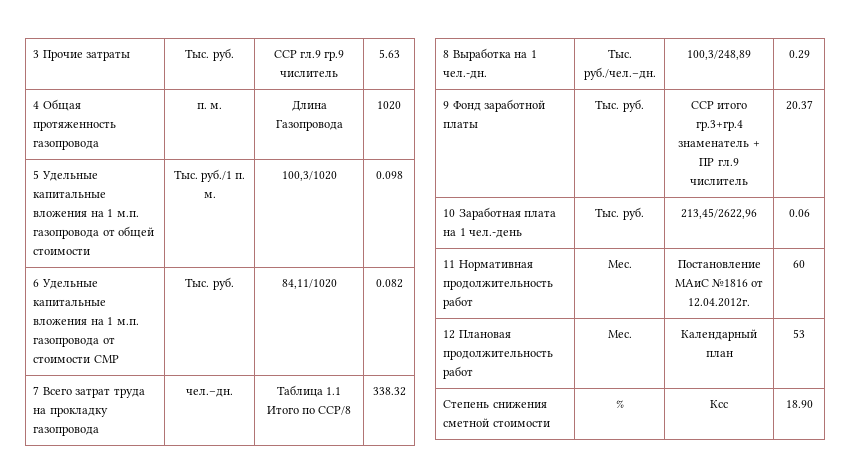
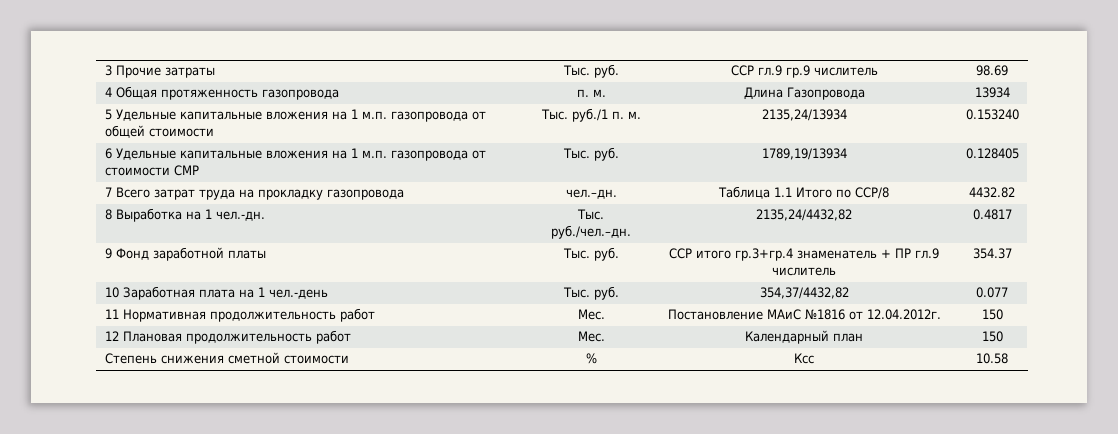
- 3 Прочие затраты | Тыс. руб. | ССР гл.9 гр.9 числитель | 5.63
+ 3 Прочие затраты | Тыс. руб. | ССР гл.9 гр.9 числитель | 98.69
- 4 Общая протяженность газопровода | п. м. | Длина Газопровода | 1020
+ 4 Общая протяженность газопровода | п. м. | Длина Газопровода | 13934
- 5 Удельные капитальные вложения на 1 м.п. газопровода от общей стоимости | Тыс. руб./1 п. м. | 100,3/1020 | 0.098
+ 5 Удельные капитальные вложения на 1 м.п. газопровода от общей стоимости | Тыс. руб./1 п. м. | 2135,24/13934 | 0.153240
- 6 Удельные капитальные вложения на 1 м.п. газопровода от стоимости СМР | Тыс. руб. | 84,11/1020 | 0.082
+ 6 Удельные капитальные вложения на 1 м.п. газопровода от стоимости СМР | Тыс. руб. | 1789,19/13934 | 0.128405
- 7 Всего затрат труда на прокладку газопровода | чел.–дн. | Таблица 1.1 Итого по ССР/8 | 338.32
+ 7 Всего затрат труда на прокладку газопровода | чел.–дн. | Таблица 1.1 Итого по ССР/8 | 4432.82
- 8 Выработка на 1 чел.-дн. | Тыс. руб./чел.–дн. | 100,3/248,89 | 0.29
+ 8 Выработка на 1 чел.-дн. | Тыс. руб./чел.–дн. | 2135,24/4432,82 | 0.4817
- 9 Фонд заработной платы | Тыс. руб. | ССР итого гр.3+гр.4 знаменатель + ПР гл.9 числитель | 20.37
+ 9 Фонд заработной платы | Тыс. руб. | ССР итого гр.3+гр.4 знаменатель + ПР гл.9 числитель | 354.37
- 10 Заработная плата на 1 чел.-день | Тыс. руб. | 213,45/2622,96 | 0.06
+ 10 Заработная плата на 1 чел.-день | Тыс. руб. | 354,37/4432,82 | 0.077
- 11 Нормативная продолжительность работ | Мес. | Постановление МАиС №1816 от 12.04.2012г. | 60
+ 11 Нормативная продолжительность работ | Мес. | Постановление МАиС №1816 от 12.04.2012г. | 150
- 12 Плановая продолжительность работ | Мес. | Календарный план | 53
+ 12 Плановая продолжительность работ | Мес. | Календарный план | 150
- Степень снижения сметной стоимости | % | Ксс | 18.90
+ Степень снижения сметной стоимости | % | Ксс | 10.58

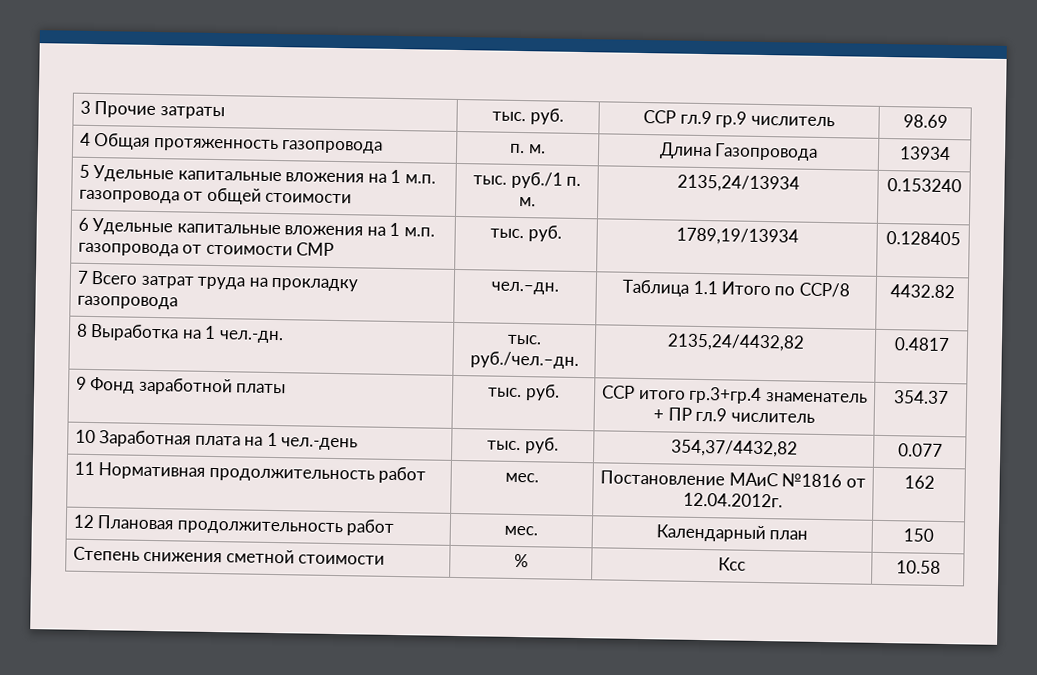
- 3 Прочие затраты | Тыс. руб. | ССР гл.9 гр.9 числитель | 98.69
+ 3 Прочие затраты | тыс. руб. | ССР гл.9 гр.9 числитель | 98.69
- 5 Удельные капитальные вложения на 1 м.п. газопровода от общей стоимости | Тыс. руб./1 п. м. | 2135,24/13934 | 0.153240
+ 5 Удельные капитальные вложения на 1 м.п. газопровода от общей стоимости | тыс. руб./1 п. м. | 2135,24/13934 | 0.153240
- 6 Удельные капитальные вложения на 1 м.п. газопровода от стоимости СМР | Тыс. руб. | 1789,19/13934 | 0.128405
+ 6 Удельные капитальные вложения на 1 м.п. газопровода от стоимости СМР | тыс. руб. | 1789,19/13934 | 0.128405
- 8 Выработка на 1 чел.-дн. | Тыс. руб./чел.–дн. | 2135,24/4432,82 | 0.4817
+ 8 Выработка на 1 чел.-дн. | тыс. руб./чел.–дн. | 2135,24/4432,82 | 0.4817
- 9 Фонд заработной платы | Тыс. руб. | ССР итого гр.3+гр.4 знаменатель + ПР гл.9 числитель | 354.37
+ 9 Фонд заработной платы | тыс. руб. | ССР итого гр.3+гр.4 знаменатель + ПР гл.9 числитель | 354.37
- 10 Заработная плата на 1 чел.-день | Тыс. руб. | 354,37/4432,82 | 0.077
+ 10 Заработная плата на 1 чел.-день | тыс. руб. | 354,37/4432,82 | 0.077
- 11 Нормативная продолжительность работ | Мес. | Постановление МАиС №1816 от 12.04.2012г. | 150
+ 11 Нормативная продолжительность работ | мес. | Постановление МАиС №1816 от 12.04.2012г. | 162
- 12 Плановая продолжительность работ | Мес. | Календарный план | 150
+ 12 Плановая продолжительность работ | мес. | Календарный план | 150

